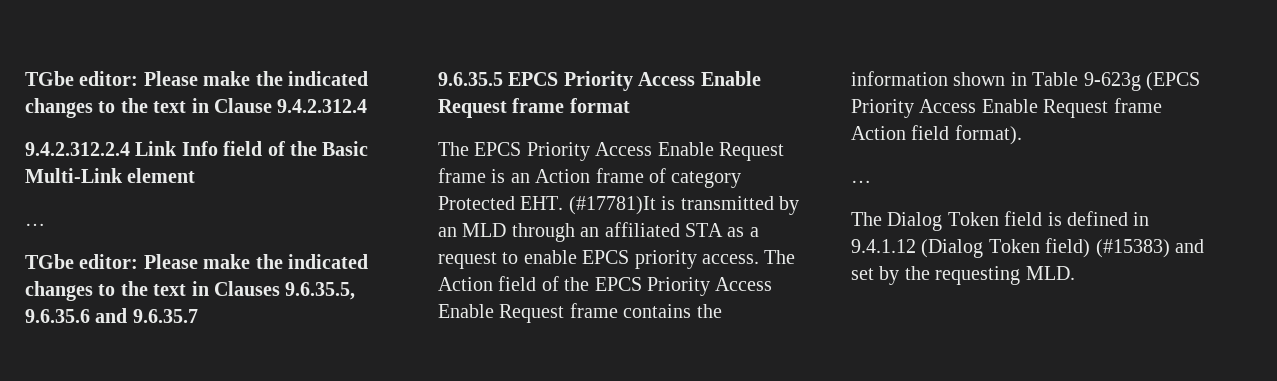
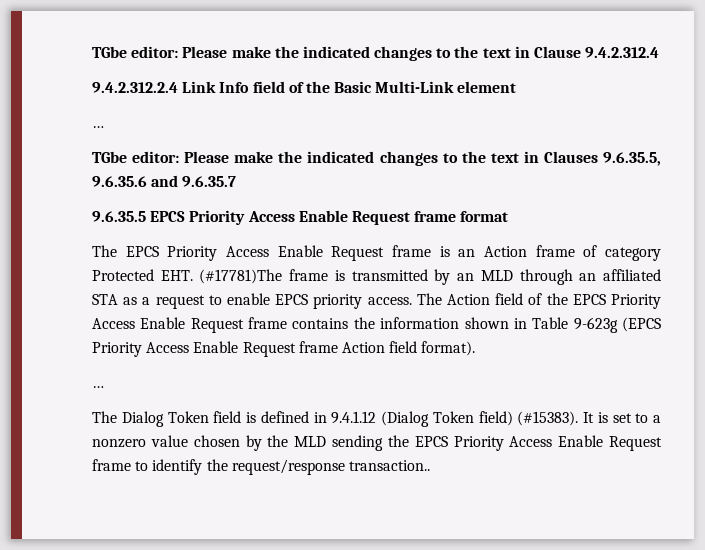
- The EPCS Priority Access Enable Request frame is an Action frame of category Protected EHT. (#17781)It is transmitted by an MLD through an affiliated STA as a request to enable EPCS priority access.
+ The EPCS Priority Access Enable Request frame is an Action frame of category Protected EHT. (#17781)The frame is transmitted by an MLD through an affiliated STA as a request to enable EPCS priority access.
- The Dialog Token field is defined in 9.4.1.12 (Dialog Token field) (#15383) and set by the requesting MLD.
+ The Dialog Token field is defined in 9.4.1.12 (Dialog Token field) (#15383). It is set to a nonzero value chosen by the MLD sending the EPCS Priority Access Enable Request frame to identify the request/response transaction..

